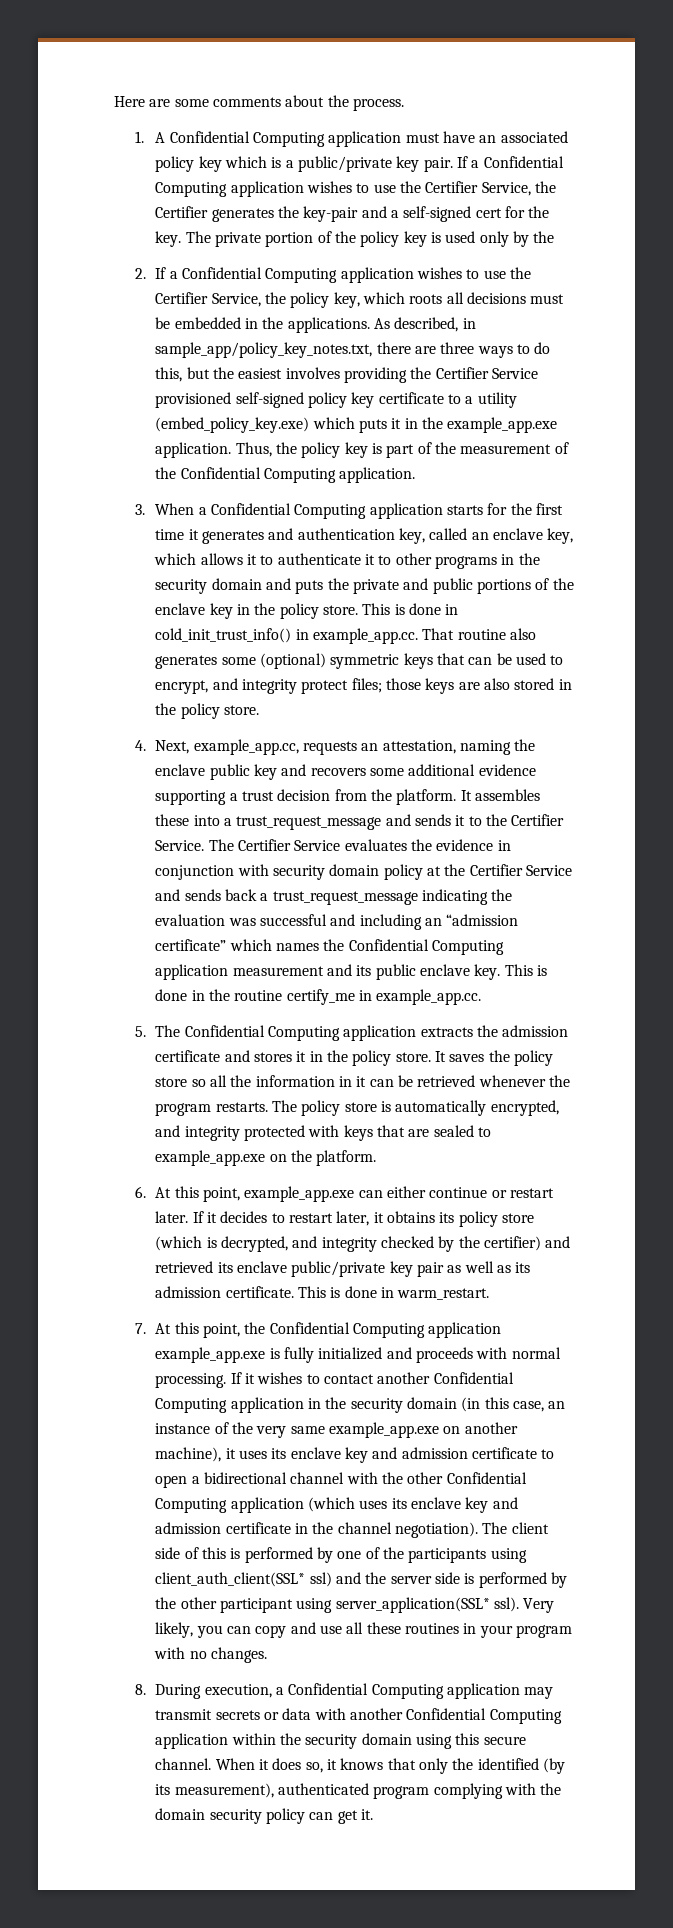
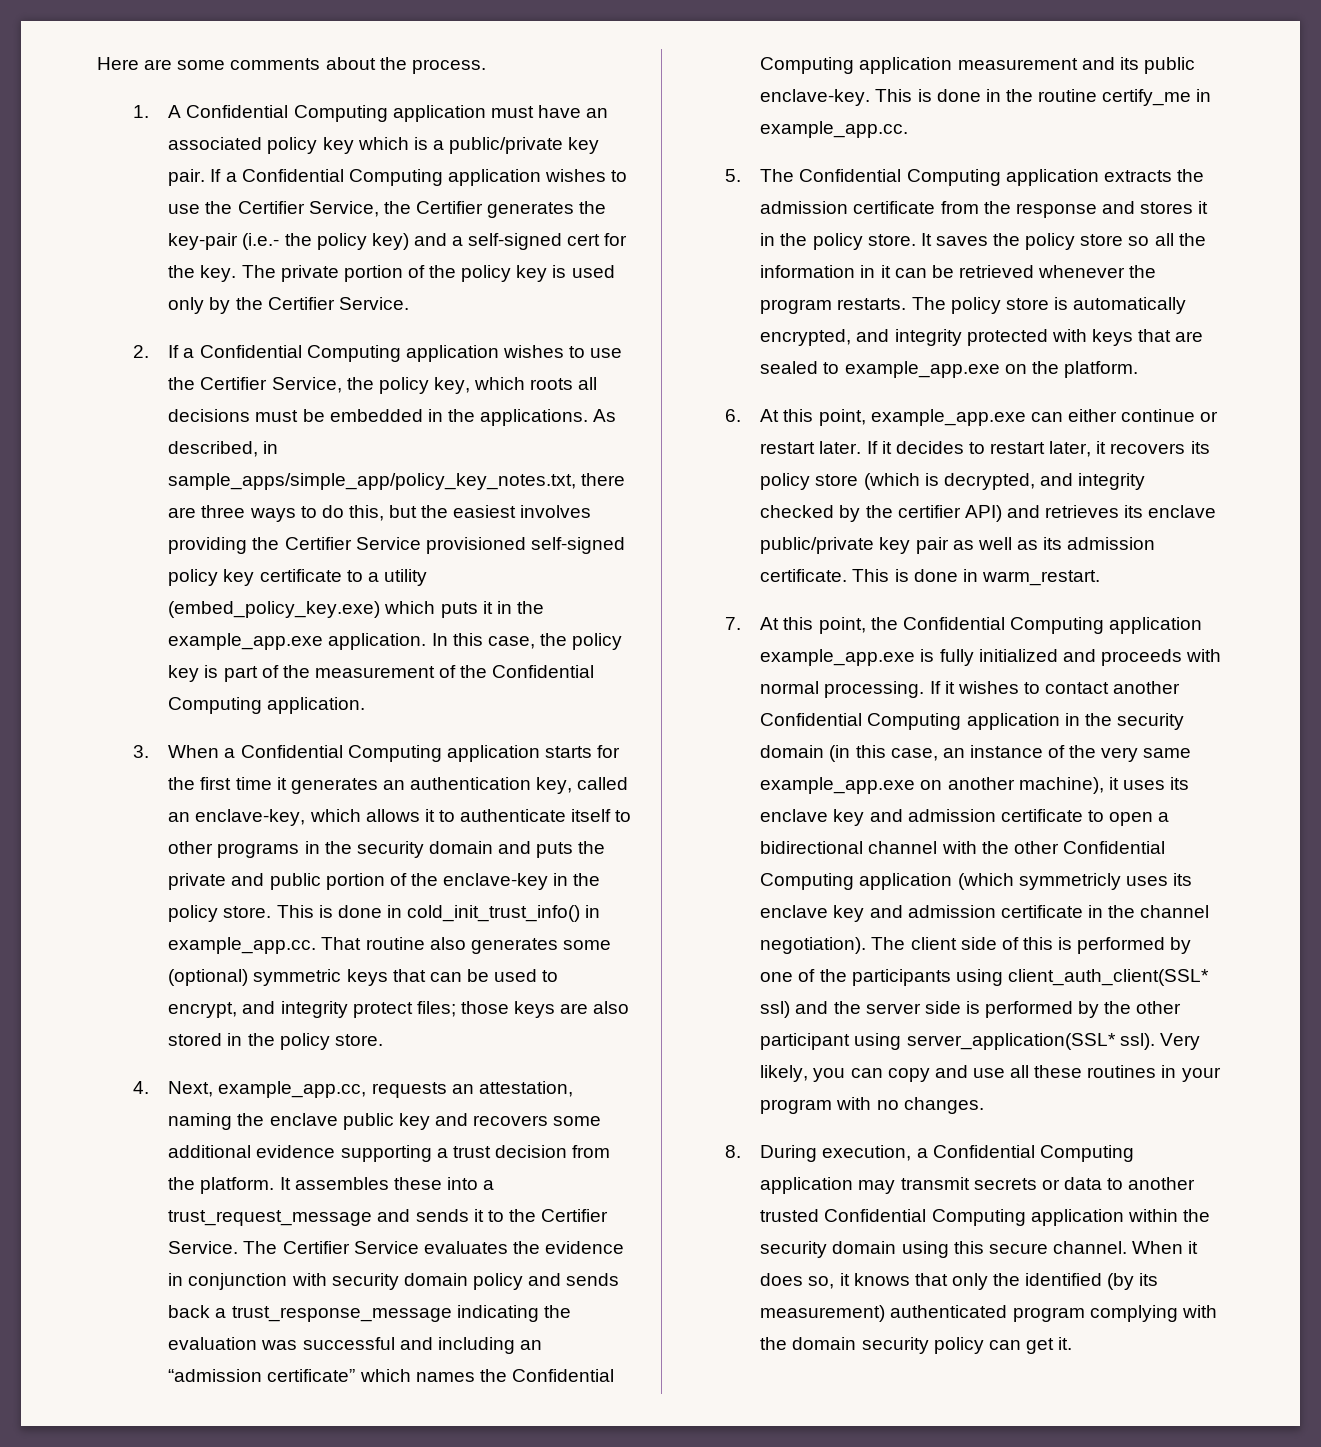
- If a Confidential Computing application wishes to use the Certifier Service, the Certifier generates the key-pair and a self-signed cert for the key.
+ If a Confidential Computing application wishes to use the Certifier Service, the Certifier generates the key-pair (i.e.- the policy key) and a self-signed cert for the key.
- The private portion of the policy key is used only by the
+ The private portion of the policy key is used only by the Certifier Service.
- As described, in sample_app/policy_key_notes.txt, there are three ways to do this, but the easiest involves providing the Certifier Service provisioned self-signed policy key certificate to a utility (embed_policy_key.exe) which puts it in the example_app.exe application.
+ As described, in sample_apps/simple_app/policy_key_notes.txt, there are three ways to do this, but the easiest involves providing the Certifier Service provisioned self-signed policy key certificate to a utility (embed_policy_key.exe) which puts it in the example_app.exe application.
- Thus, the policy key is part of the measurement of the Confidential Computing application.
+ In this case, the policy key is part of the measurement of the Confidential Computing application.
- 3. When a Confidential Computing application starts for the first time it generates and authentication key, called an enclave key, which allows it to authenticate it to other programs in the security domain and puts the private and public portions of the enclave key in the policy store.
+ 3. When a Confidential Computing application starts for the first time it generates an authentication key, called an enclave-key, which allows it to authenticate itself to other programs in the security domain and puts the private and public portion of the enclave-key in the policy store.
- The Certifier Service evaluates the evidence in conjunction with security domain policy at the Certifier Service and sends back a trust_request_message indicating the evaluation was successful and including an “admission certificate” which names the Confidential Computing application measurement and its public enclave key.
+ The Certifier Service evaluates the evidence in conjunction with security domain policy and sends back a trust_response_message indicating the evaluation was successful and including an “admission certificate” which names the Confidential Computing application measurement and its public enclave-key.
- 5. The Confidential Computing application extracts the admission certificate and stores it in the policy store.
+ 5. The Confidential Computing application extracts the admission certificate from the response and stores it in the policy store.
- If it decides to restart later, it obtains its policy store (which is decrypted, and integrity checked by the certifier) and retrieved its enclave public/private key pair as well as its admission certificate.
+ If it decides to restart later, it recovers its policy store (which is decrypted, and integrity checked by the certifier API) and retrieves its enclave public/private key pair as well as its admission certificate.
- If it wishes to contact another Confidential Computing application in the security domain (in this case, an instance of the very same example_app.exe on another machine), it uses its enclave key and admission certificate to open a bidirectional channel with the other Confidential Computing application (which uses its enclave key and admission certificate in the channel negotiation).
+ If it wishes to contact another Confidential Computing application in the security domain (in this case, an instance of the very same example_app.exe on another machine), it uses its enclave key and admission certificate to open a bidirectional channel with the other Confidential Computing application (which symmetricly uses its enclave key and admission certificate in the channel negotiation).
- 8. During execution, a Confidential Computing application may transmit secrets or data with another Confidential Computing application within the security domain using this secure channel.
+ 8. During execution, a Confidential Computing application may transmit secrets or data to another trusted Confidential Computing application within the security domain using this secure channel.
- When it does so, it knows that only the identified (by its measurement), authenticated program complying with the domain security policy can get it.
+ When it does so, it knows that only the identified (by its measurement) authenticated program complying with the domain security policy can get it.

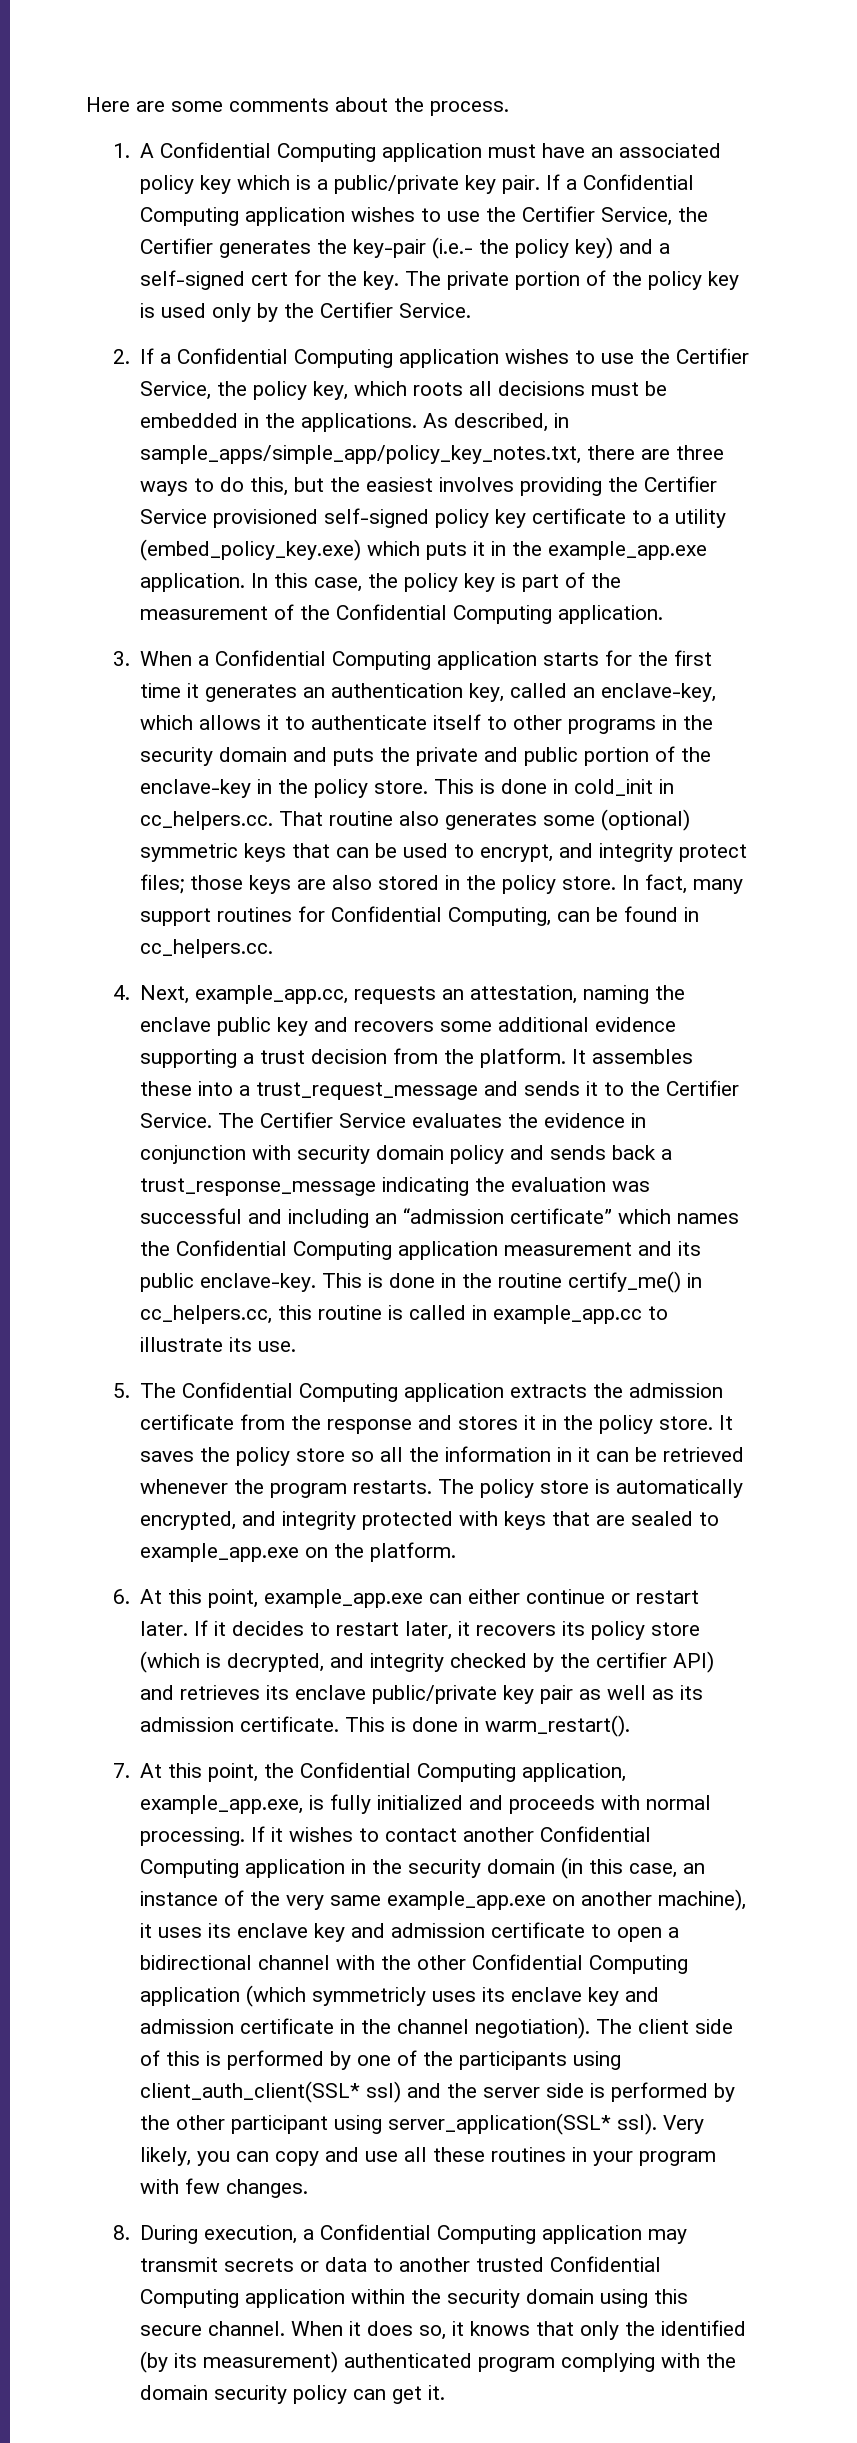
- This is done in cold_init_trust_info() in example_app.cc. That routine also generates some (optional) symmetric keys that can be used to encrypt, and integrity protect files; those keys are also stored in the policy store.
+ This is done in cold_init in cc_helpers.cc. That routine also generates some (optional) symmetric keys that can be used to encrypt, and integrity protect files; those keys are also stored in the policy store. In fact, many support routines for Confidential Computing, can be found in cc_helpers.cc.
- This is done in the routine certify_me in example_app.cc.
+ This is done in the routine certify_me() in cc_helpers.cc, this routine is called in example_app.cc to illustrate its use.
- This is done in warm_restart.
+ This is done in warm_restart().
- 7. At this point, the Confidential Computing application example_app.exe is fully initialized and proceeds with normal processing.
+ 7. At this point, the Confidential Computing application, example_app.exe, is fully initialized and proceeds with normal processing.
- Very likely, you can copy and use all these routines in your program with no changes.
+ Very likely, you can copy and use all these routines in your program with few changes.

